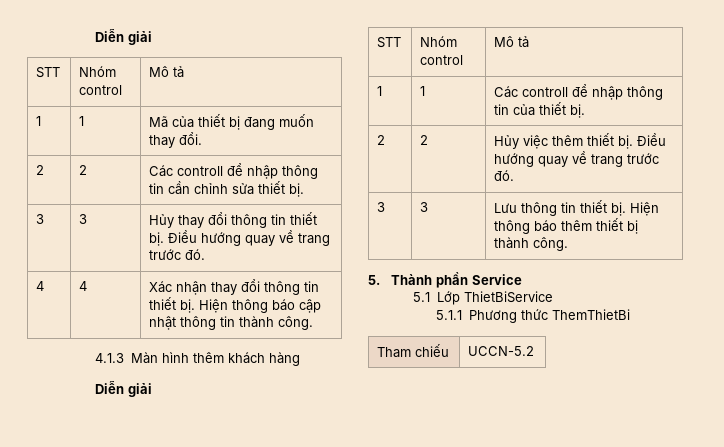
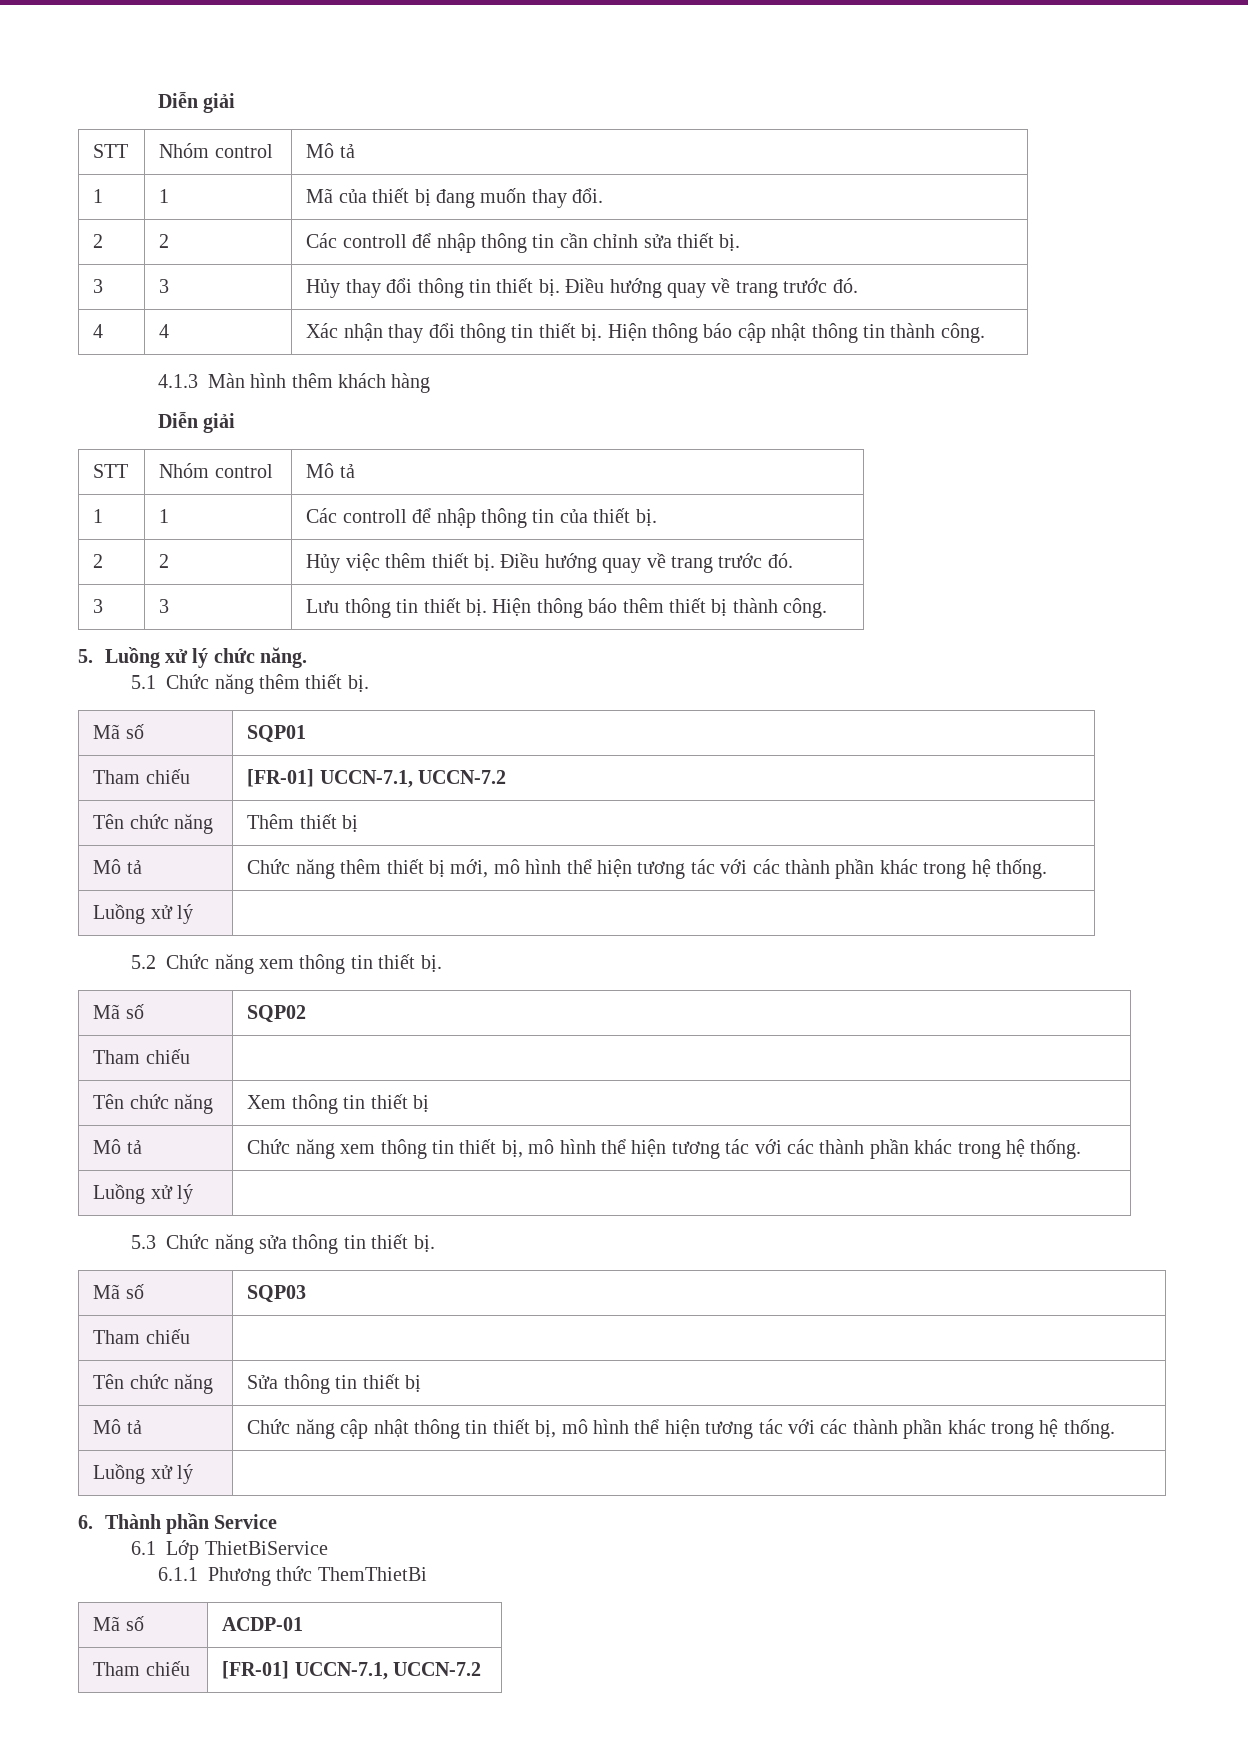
- 5. Thành phần Service
+ 5. Luồng xử lý chức năng.
+ 5.1 Chức năng thêm thiết bị.
+ Mã số | SQP01
+ Tham chiếu | [FR-01] UCCN-7.1, UCCN-7.2
+ Tên chức năng | Thêm thiết bị
+ Mô tả | Chức năng thêm thiết bị mới, mô hình thể hiện tương tác với các thành phần khác trong hệ thống.
+ Luồng xử lý |
+ 5.2 Chức năng xem thông tin thiết bị.
+ Mã số | SQP02
+ Tham chiếu |
+ Tên chức năng | Xem thông tin thiết bị
+ Mô tả | Chức năng xem thông tin thiết bị, mô hình thể hiện tương tác với các thành phần khác trong hệ thống.
+ Luồng xử lý |
+ 5.3 Chức năng sửa thông tin thiết bị.
+ Mã số | SQP03
+ Tham chiếu |
+ Tên chức năng | Sửa thông tin thiết bị
+ Mô tả | Chức năng cập nhật thông tin thiết bị, mô hình thể hiện tương tác với các thành phần khác trong hệ thống.
+ Luồng xử lý |
+ 6. Thành phần Service
- 5.1 Lớp ThietBiService
+ 6.1 Lớp ThietBiService
- 5.1.1 Phương thức ThemThietBi
+ 6.1.1 Phương thức ThemThietBi
- Tham chiếu | UCCN-5.2
+ Mã số | ACDP-01
+ Tham chiếu | [FR-01] UCCN-7.1, UCCN-7.2

